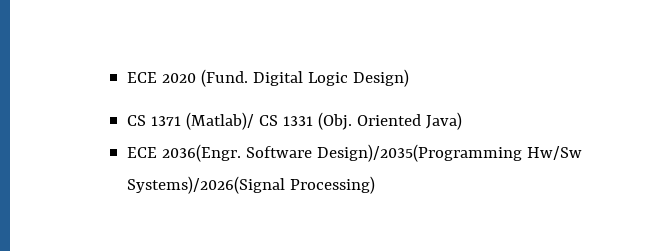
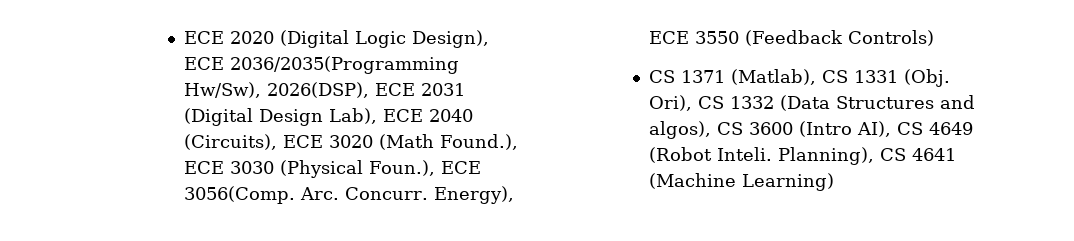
- ECE 2020 (Fund. Digital Logic Design)
+ ECE 2020 (Digital Logic Design), ECE 2036/2035(Programming Hw/Sw), 2026(DSP), ECE 2031 (Digital Design Lab), ECE 2040 (Circuits), ECE 3020 (Math Found.), ECE 3030 (Physical Foun.), ECE 3056(Comp. Arc. Concurr. Energy), ECE 3550 (Feedback Controls)
- CS 1371 (Matlab)/ CS 1331 (Obj. Oriented Java)
- ECE 2036(Engr. Software Design)/2035(Programming Hw/Sw Systems)/2026(Signal Processing)
+ CS 1371 (Matlab), CS 1331 (Obj. Ori), CS 1332 (Data Structures and algos), CS 3600 (Intro AI), CS 4649 (Robot Inteli. Planning), CS 4641 (Machine Learning)

